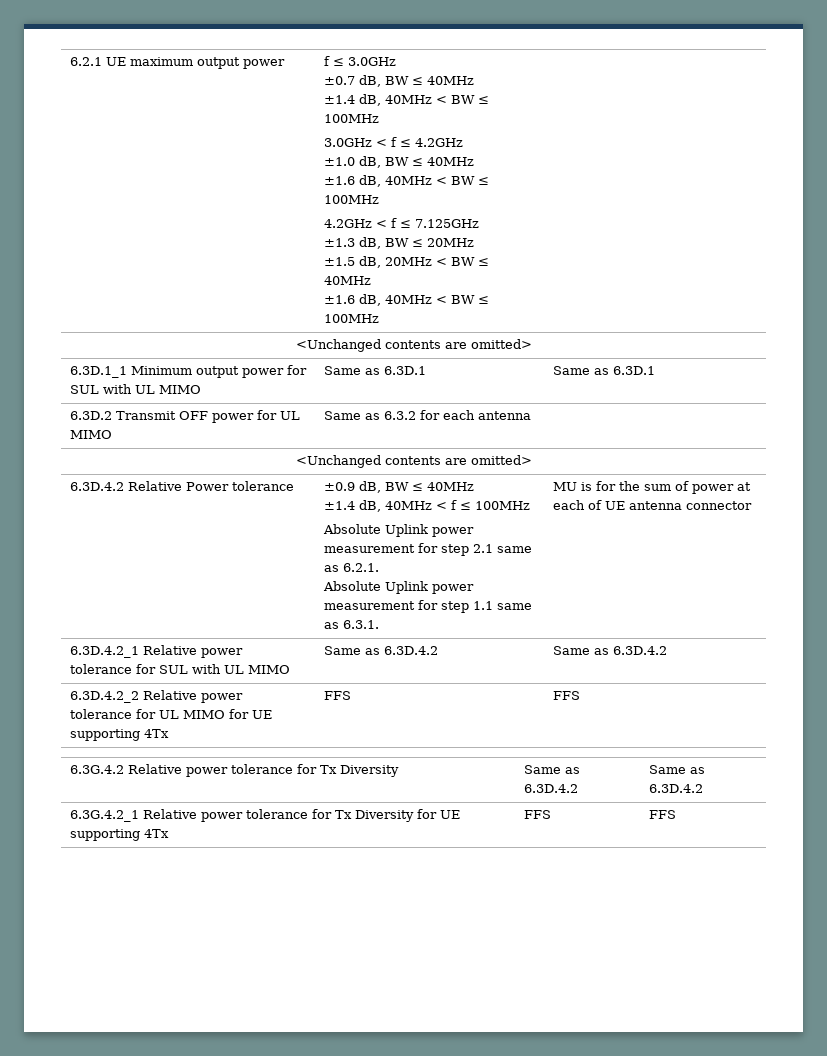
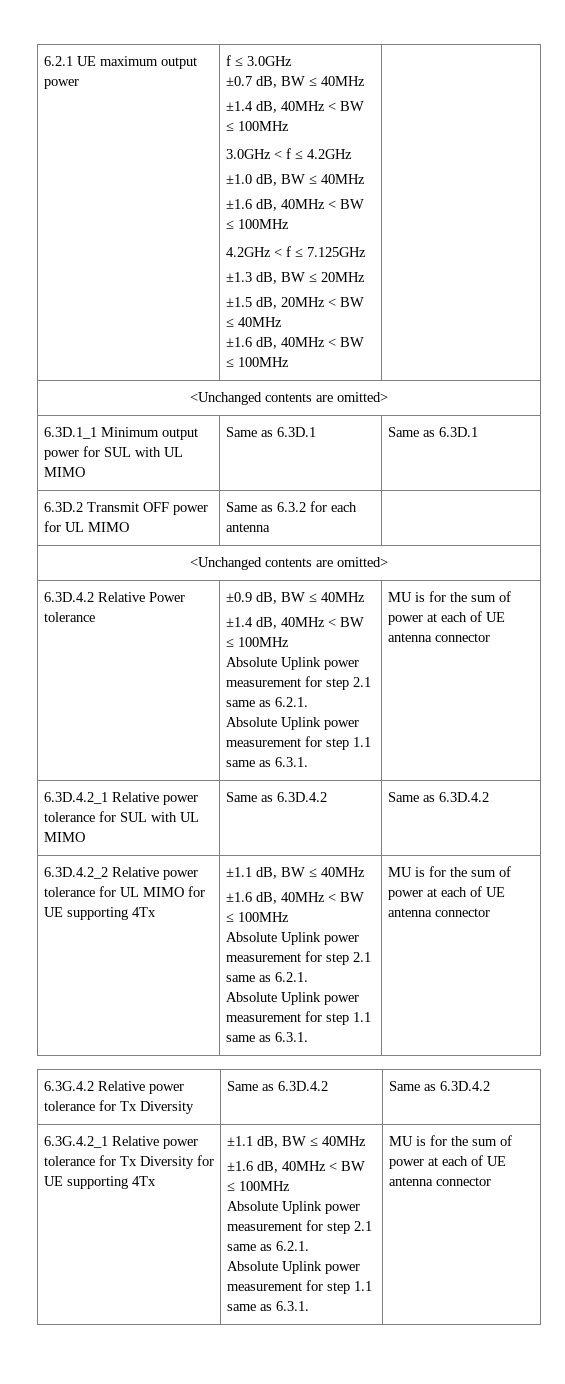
  ±0.9 dB, BW ≤ 40MHz
- ±1.4 dB, 40MHz < f ≤ 100MHz
+ ±1.4 dB, 40MHz < BW ≤ 100MHz
- 6.3D.4.2_2 Relative power tolerance for UL MIMO for UE supporting 4Tx | FFS | FFS
+ 6.3D.4.2_2 Relative power tolerance for UL MIMO for UE supporting 4Tx | ±1.1 dB, BW ≤ 40MHz
+ ±1.6 dB, 40MHz < BW ≤ 100MHz
+ Absolute Uplink power measurement for step 2.1 same as 6.2.1.
+ Absolute Uplink power measurement for step 1.1 same as 6.3.1. | MU is for the sum of power at each of UE antenna connector
- 6.3G.4.2_1 Relative power tolerance for Tx Diversity for UE supporting 4Tx | FFS | FFS
+ 6.3G.4.2_1 Relative power tolerance for Tx Diversity for UE supporting 4Tx | ±1.1 dB, BW ≤ 40MHz
+ ±1.6 dB, 40MHz < BW ≤ 100MHz
+ Absolute Uplink power measurement for step 2.1 same as 6.2.1.
+ Absolute Uplink power measurement for step 1.1 same as 6.3.1. | MU is for the sum of power at each of UE antenna connector

